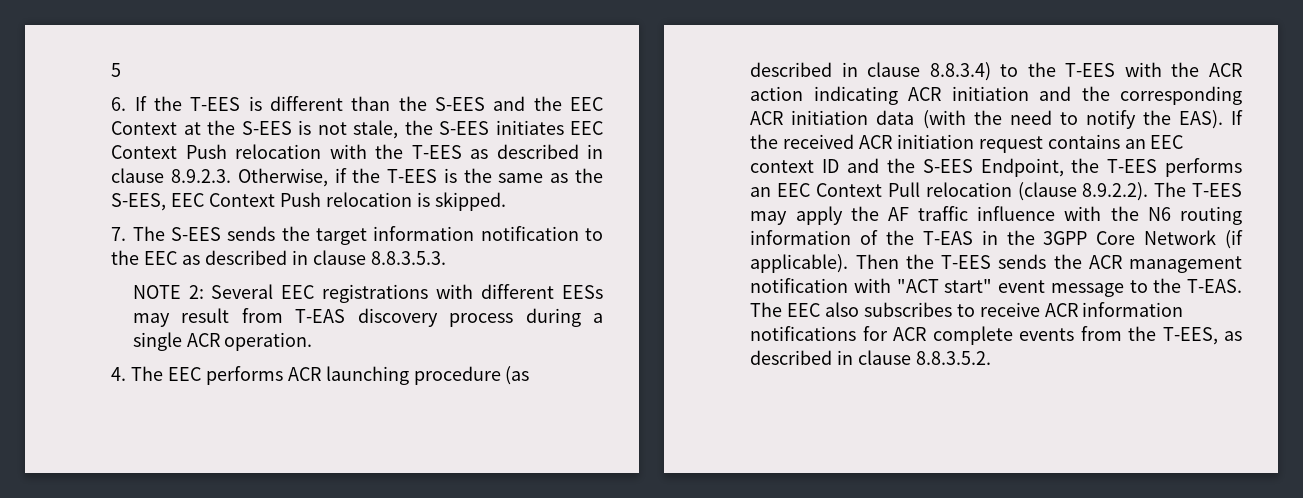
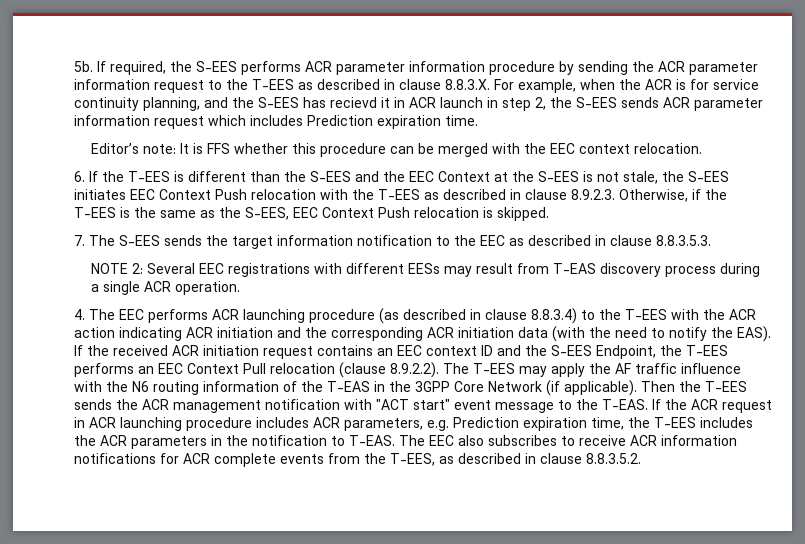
- 5
+ 5b. If required, the S-EES performs ACR parameter information procedure by sending the ACR parameter information request to the T-EES as described in clause 8.8.3.X. For example, when the ACR is for service continuity planning, and the S-EES has recievd it in ACR launch in step 2, the S-EES sends ACR parameter information request which includes Prediction expiration time.
+ Editor’s note: It is FFS whether this procedure can be merged with the EEC context relocation.
+ If the ACR request in ACR launching procedure includes ACR parameters, e.g. Prediction expiration time, the T-EES includes the ACR parameters in the notification to T-EAS.

